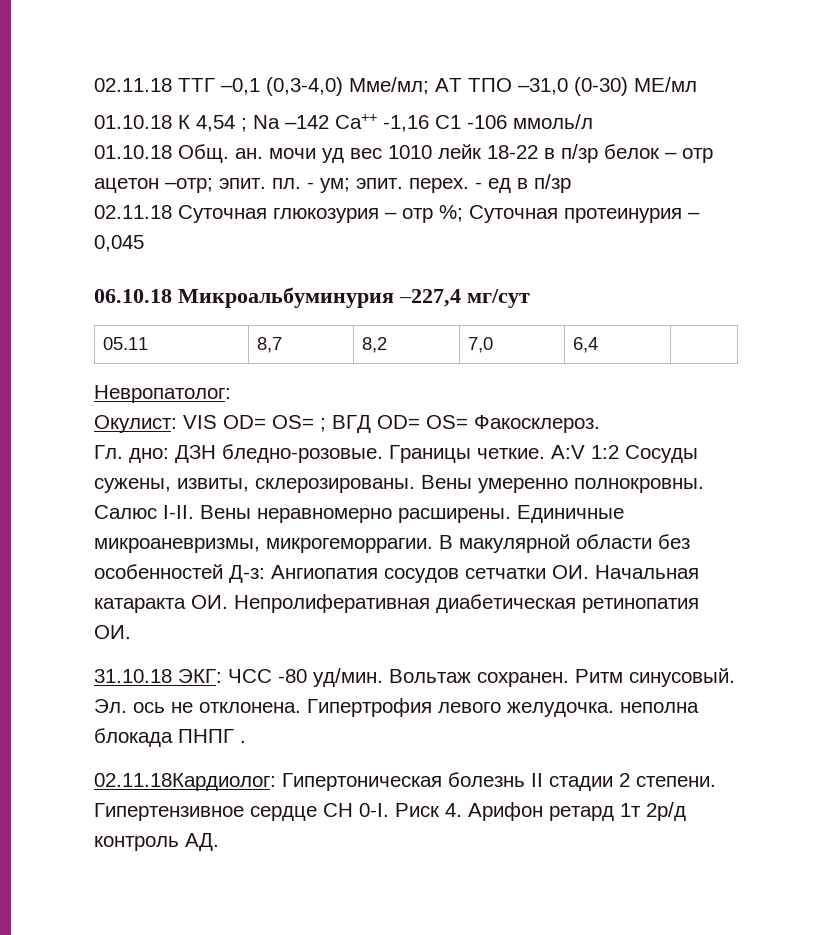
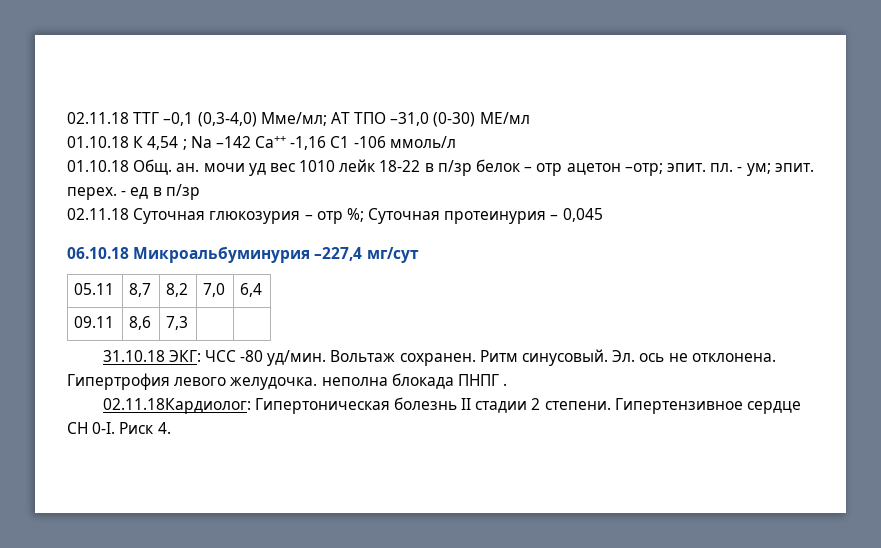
- 05.11 | 8,7 | 8,2 | 7,0 | 6,4 |
- Невропатолог:
- Окулист: VIS OD= OS= ; ВГД OD= OS= Факосклероз.
- Гл. дно: ДЗН бледно-розовые. Границы четкие. А:V 1:2 Сосуды сужены, извиты, склерозированы. Вены умеренно полнокровны. Салюс I-II. Вены неравномерно расширены. Единичные микроаневризмы, микрогеморрагии. В макулярной области без особенностей Д-з: Ангиопатия сосудов сетчатки ОИ. Начальная катаракта ОИ. Непролиферативная диабетическая ретинопатия ОИ.
+ 05.11 | 8,7 | 8,2 | 7,0 | 6,4
+ 09.11 | 8,6 | 7,3 | |
- Риск 4. Арифон ретард 1т 2р/д контроль АД.
+ Риск 4.

